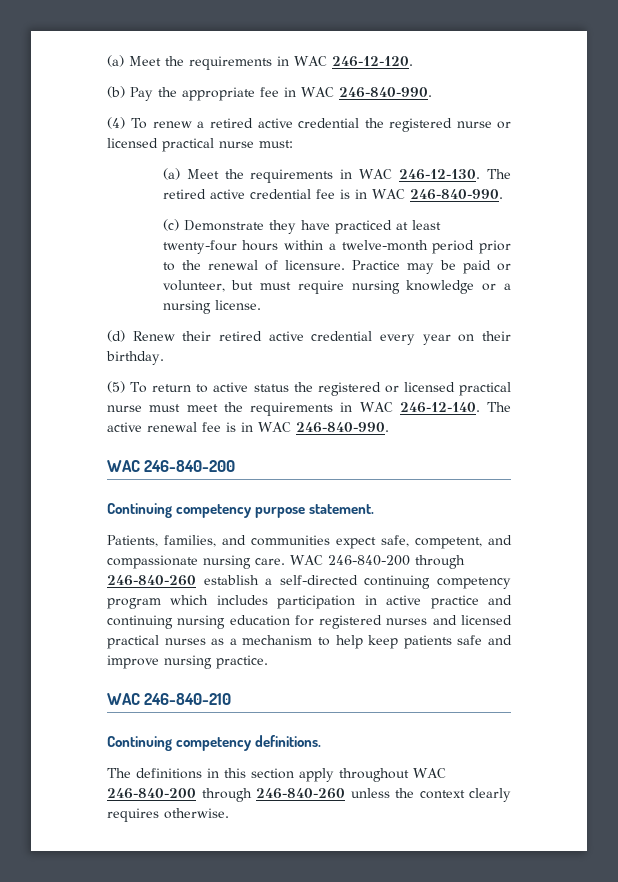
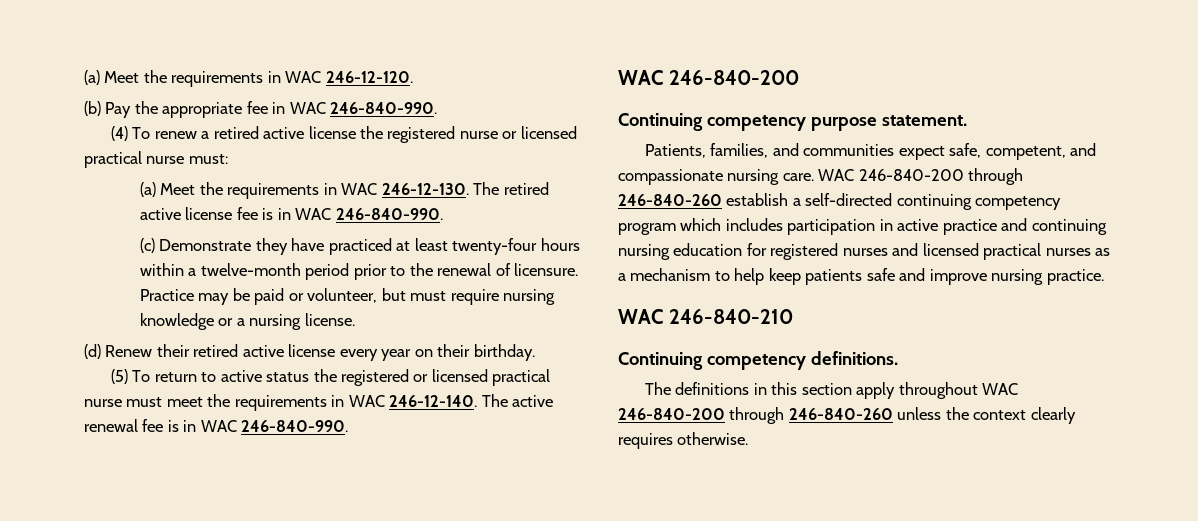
- (4) To renew a retired active credential the registered nurse or licensed practical nurse must:
+ (4) To renew a retired active license the registered nurse or licensed practical nurse must:
- The retired active credential fee is in WAC 246-840-990.
+ The retired active license fee is in WAC 246-840-990.
- (d) Renew their retired active credential every year on their birthday.
+ (d) Renew their retired active license every year on their birthday.

